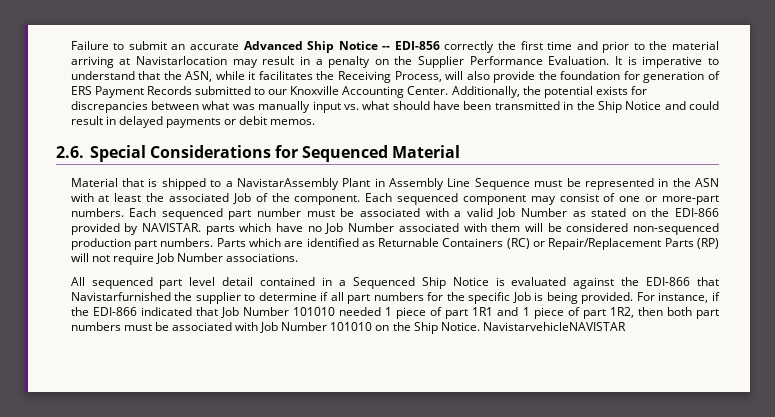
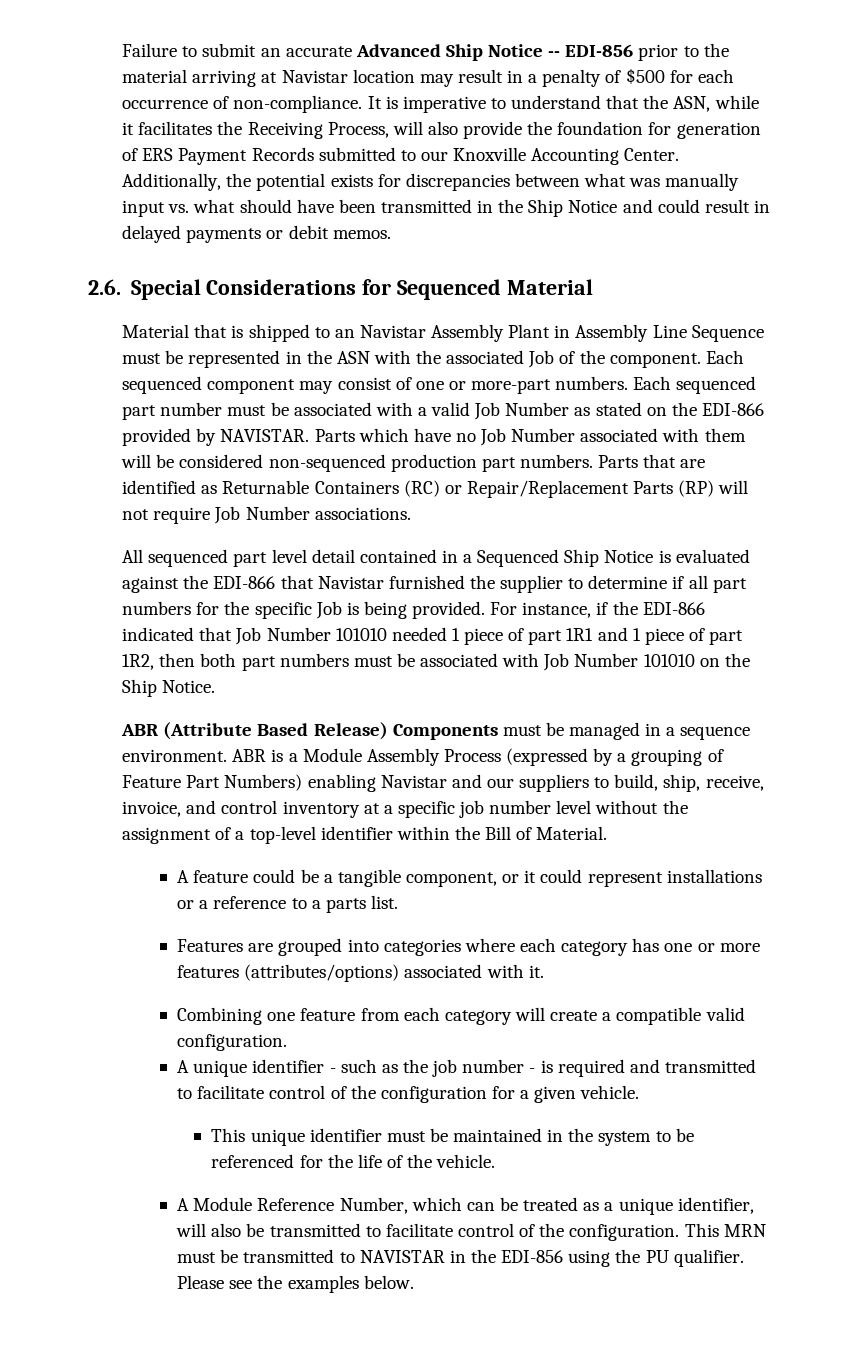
- Failure to submit an accurate Advanced Ship Notice -- EDI-856 correctly the first time and prior to the material arriving at Navistarlocation may result in a penalty on the Supplier Performance Evaluation.
+ Failure to submit an accurate Advanced Ship Notice -- EDI-856 prior to the material arriving at Navistar location may result in a penalty of $500 for each occurrence of non-compliance.
- Material that is shipped to a NavistarAssembly Plant in Assembly Line Sequence must be represented in the ASN with at least the associated Job of the component.
+ Material that is shipped to an Navistar Assembly Plant in Assembly Line Sequence must be represented in the ASN with the associated Job of the component.
- Each sequenced part number must be associated with a valid Job Number as stated on the EDI-866 provided by NAVISTAR. parts which have no Job Number associated with them will be considered non-sequenced production part numbers.
+ Each sequenced part number must be associated with a valid Job Number as stated on the EDI-866 provided by NAVISTAR. Parts which have no Job Number associated with them will be considered non-sequenced production part numbers.
- Parts which are identified as Returnable Containers (RC) or Repair/Replacement Parts (RP) will not require Job Number associations.
+ Parts that are identified as Returnable Containers (RC) or Repair/Replacement Parts (RP) will not require Job Number associations.
- All sequenced part level detail contained in a Sequenced Ship Notice is evaluated against the EDI-866 that Navistarfurnished the supplier to determine if all part numbers for the specific Job is being provided.
+ All sequenced part level detail contained in a Sequenced Ship Notice is evaluated against the EDI-866 that Navistar furnished the supplier to determine if all part numbers for the specific Job is being provided.
- For instance, if the EDI-866 indicated that Job Number 101010 needed 1 piece of part 1R1 and 1 piece of part 1R2, then both part numbers must be associated with Job Number 101010 on the Ship Notice. NavistarvehicleNAVISTAR
+ For instance, if the EDI-866 indicated that Job Number 101010 needed 1 piece of part 1R1 and 1 piece of part 1R2, then both part numbers must be associated with Job Number 101010 on the Ship Notice.
+ ABR (Attribute Based Release) Components must be managed in a sequence environment. ABR is a Module Assembly Process (expressed by a grouping of Feature Part Numbers) enabling Navistar and our suppliers to build, ship, receive, invoice, and control inventory at a specific job number level without the assignment of a top-level identifier within the Bill of Material.
+ A feature could be a tangible component, or it could represent installations or a reference to a parts list.
+ Features are grouped into categories where each category has one or more features (attributes/options) associated with it.
+ Combining one feature from each category will create a compatible valid configuration.
+ A unique identifier - such as the job number - is required and transmitted to facilitate control of the configuration for a given vehicle.
+ This unique identifier must be maintained in the system to be referenced for the life of the vehicle.
+ A Module Reference Number, which can be treated as a unique identifier, will also be transmitted to facilitate control of the configuration. This MRN must be transmitted to NAVISTAR in the EDI-856 using the PU qualifier. Please see the examples below.

